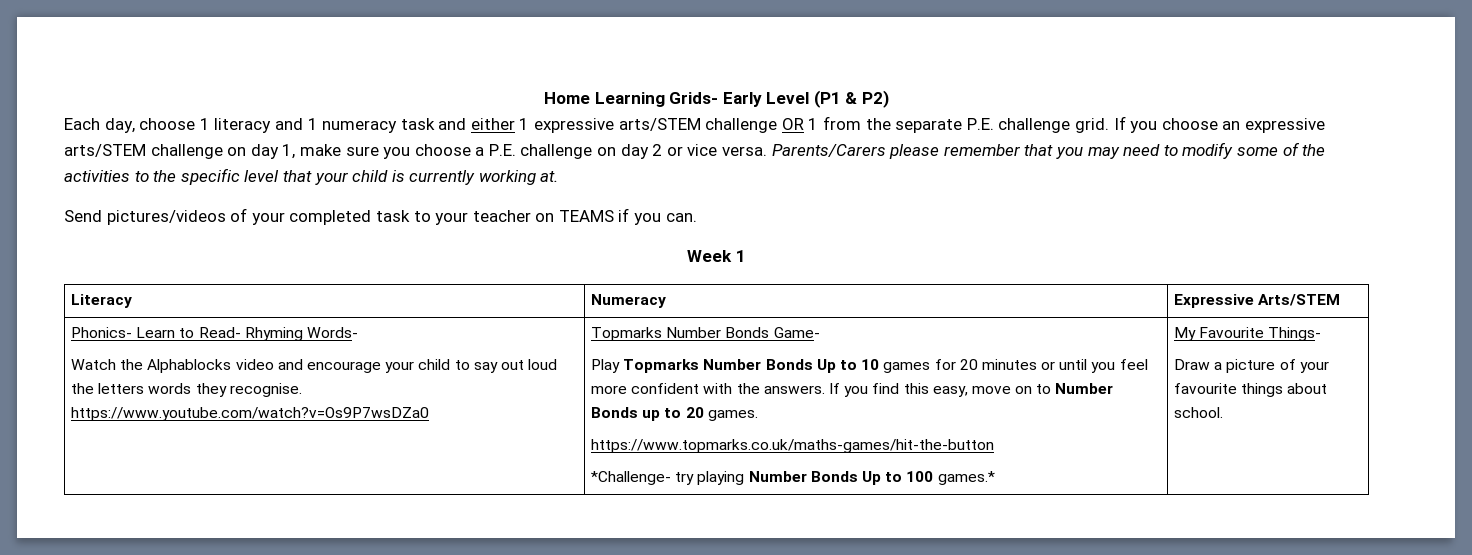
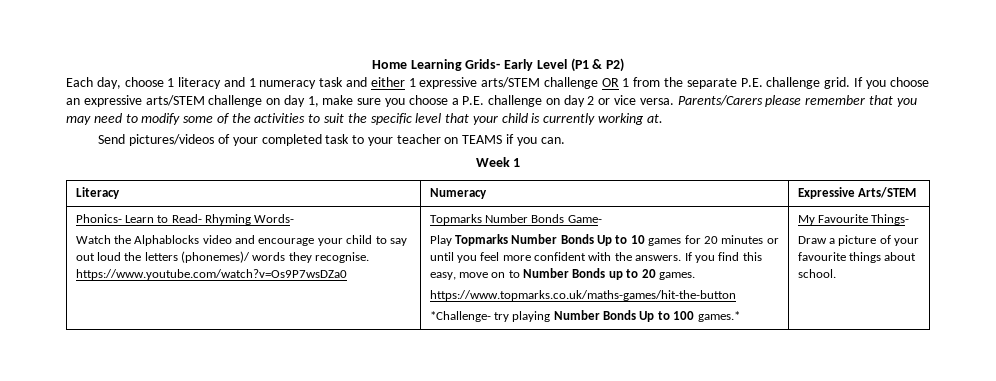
- Parents/Carers please remember that you may need to modify some of the activities to the specific level that your child is currently working at.
+ Parents/Carers please remember that you may need to modify some of the activities to suit the specific level that your child is currently working at.
- Watch the Alphablocks video and encourage your child to say out loud the letters words they recognise. https://www.youtube.com/watch?v=Os9P7wsDZa0
+ Watch the Alphablocks video and encourage your child to say out loud the letters (phonemes)/ words they recognise. https://www.youtube.com/watch?v=Os9P7wsDZa0

